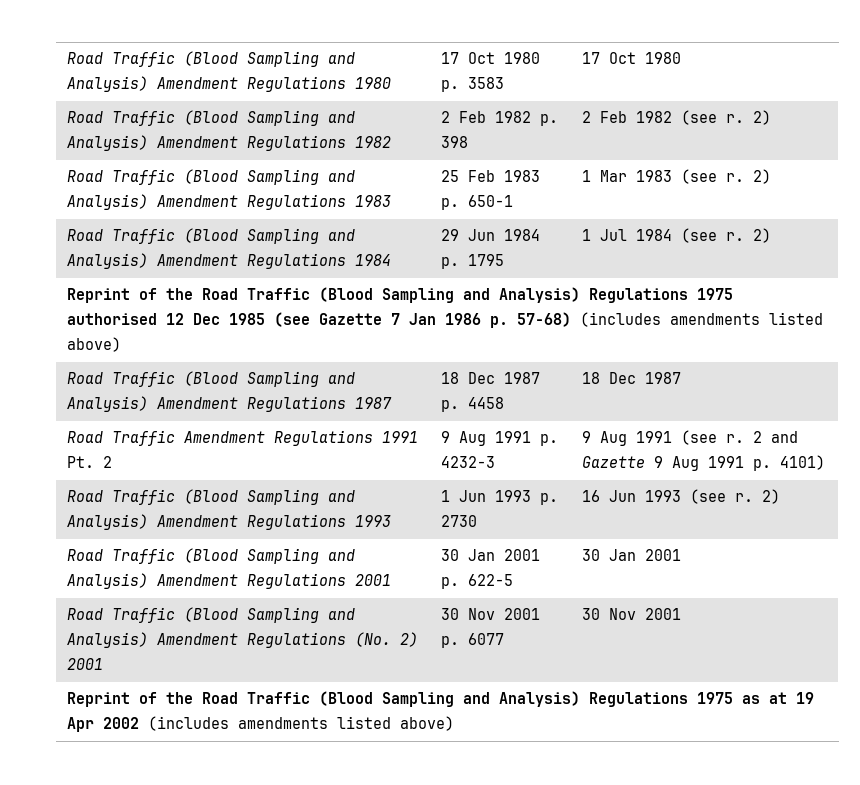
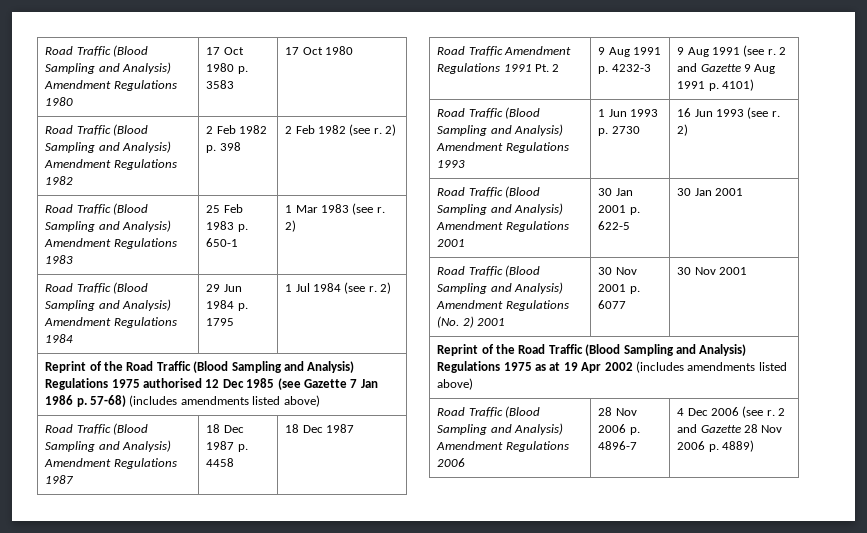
+ Road Traffic (Blood Sampling and Analysis) Amendment Regulations 2006 | 28 Nov 2006 p. 4896-7 | 4 Dec 2006 (see r. 2 and Gazette 28 Nov 2006 p. 4889)

